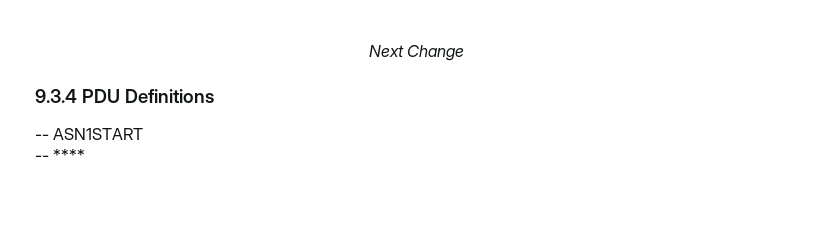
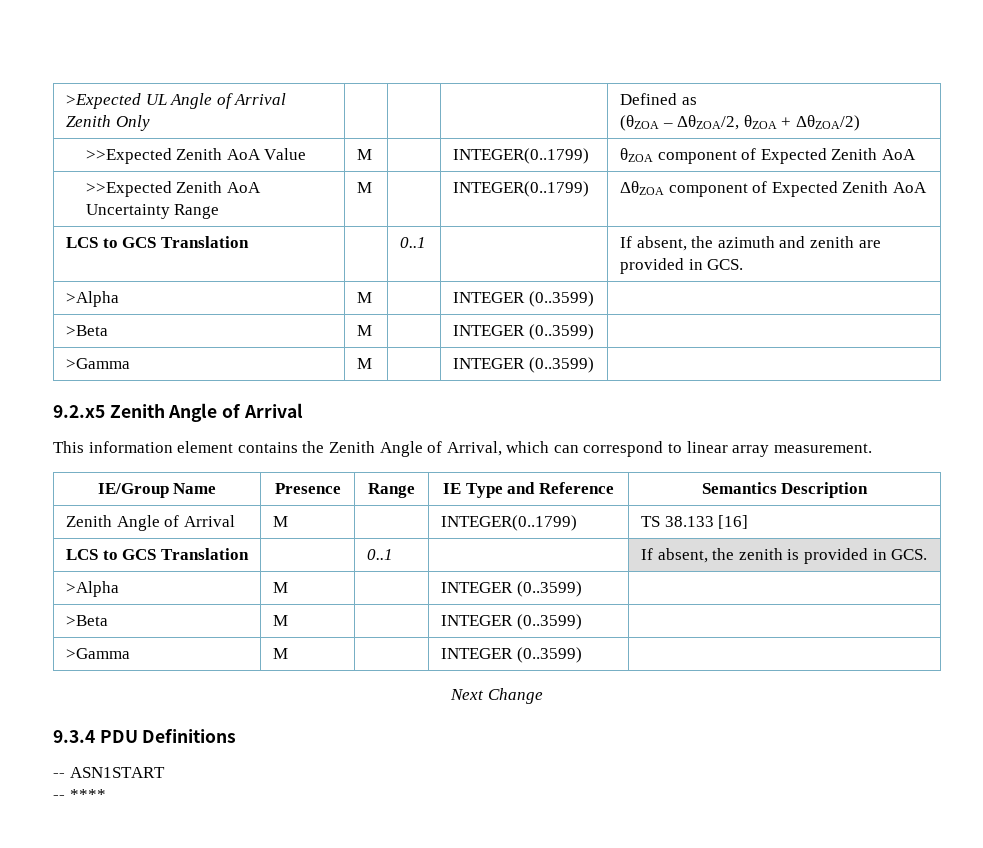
+ >Expected UL Angle of Arrival Zenith Only | | | | Defined as
+ (θZOA – ΔθZOA/2, θZOA + ΔθZOA/2)
+ >>Expected Zenith AoA Value | M | | INTEGER(0..1799) | θZOA component of Expected Zenith AoA
+ >>Expected Zenith AoA Uncertainty Range | M | | INTEGER(0..1799) | ΔθZOA component of Expected Zenith AoA
+ LCS to GCS Translation | | 0..1 | | If absent, the azimuth and zenith are provided in GCS.
+ >Alpha | M | | INTEGER (0..3599) |
+ >Beta | M | | INTEGER (0..3599) |
+ >Gamma | M | | INTEGER (0..3599) |
+ 9.2.x5 Zenith Angle of Arrival
+ This information element contains the Zenith Angle of Arrival, which can correspond to linear array measurement.
+ IE/Group Name | Presence | Range | IE Type and Reference | Semantics Description
+ Zenith Angle of Arrival | M | | INTEGER(0..1799) | TS 38.133 [16]
+ LCS to GCS Translation | | 0..1 | | If absent, the zenith is provided in GCS.
+ >Alpha | M | | INTEGER (0..3599) |
+ >Beta | M | | INTEGER (0..3599) |
+ >Gamma | M | | INTEGER (0..3599) |

